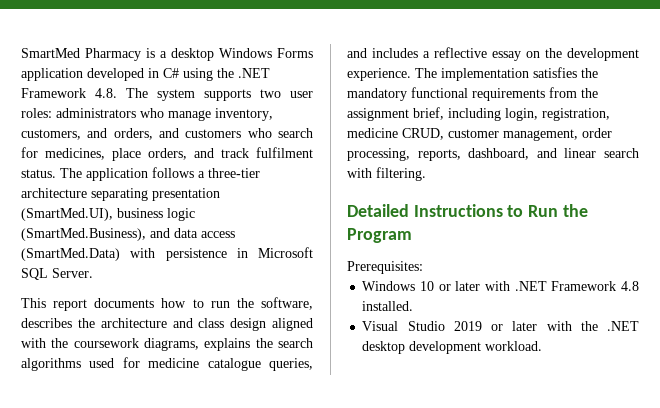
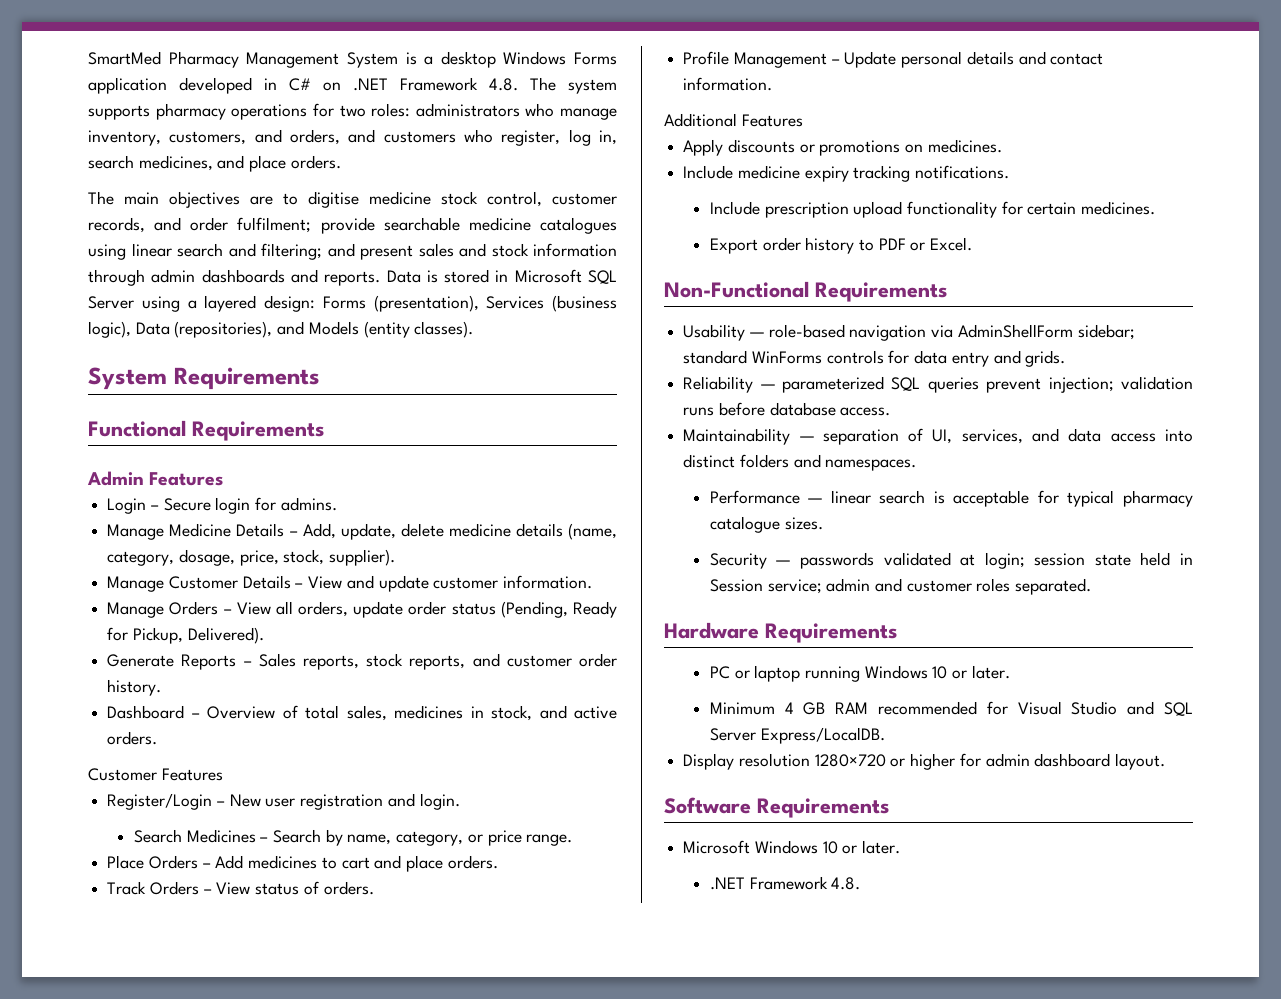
- SmartMed Pharmacy is a desktop Windows Forms application developed in C# using the .NET Framework 4.8. The system supports two user roles: administrators who manage inventory, customers, and orders, and customers who search for medicines, place orders, and track fulfilment status. The application follows a three-tier architecture separating presentation (SmartMed.UI), business logic (SmartMed.Business), and data access (SmartMed.Data) with persistence in Microsoft SQL Server.
- This report documents how to run the software, describes the architecture and class design aligned with the coursework diagrams, explains the search algorithms used for medicine catalogue queries, and includes a reflective essay on the development experience. The implementation satisfies the mandatory functional requirements from the assignment brief, including login, registration, medicine CRUD, customer management, order processing, reports, dashboard, and linear search with filtering.
- Detailed Instructions to Run the Program
- Prerequisites:
- Windows 10 or later with .NET Framework 4.8 installed.
- Visual Studio 2019 or later with the .NET desktop development workload.
+ SmartMed Pharmacy Management System is a desktop Windows Forms application developed in C# on .NET Framework 4.8. The system supports pharmacy operations for two roles: administrators who manage inventory, customers, and orders, and customers who register, log in, search medicines, and place orders.
+ The main objectives are to digitise medicine stock control, customer records, and order fulfilment; provide searchable medicine catalogues using linear search and filtering; and present sales and stock information through admin dashboards and reports. Data is stored in Microsoft SQL Server using a layered design: Forms (presentation), Services (business logic), Data (repositories), and Models (entity classes).
+ System Requirements
+ Functional Requirements
+ Admin Features
+ Login – Secure login for admins.
+ Manage Medicine Details – Add, update, delete medicine details (name, category, dosage, price, stock, supplier).
+ Manage Customer Details – View and update customer information.
+ Manage Orders – View all orders, update order status (Pending, Ready for Pickup, Delivered).
+ Generate Reports – Sales reports, stock reports, and customer order history.
+ Dashboard – Overview of total sales, medicines in stock, and active orders.
+ Customer Features
+ Register/Login – New user registration and login.
+ Search Medicines – Search by name, category, or price range.
+ Place Orders – Add medicines to cart and place orders.
+ Track Orders – View status of orders.
+ Profile Management – Update personal details and contact information.
+ Additional Features
+ Apply discounts or promotions on medicines.
+ Include medicine expiry tracking notifications.
+ Include prescription upload functionality for certain medicines.
+ Export order history to PDF or Excel.
+ Non-Functional Requirements
+ Usability — role-based navigation via AdminShellForm sidebar; standard WinForms controls for data entry and grids.
+ Reliability — parameterized SQL queries prevent injection; validation runs before database access.
+ Maintainability — separation of UI, services, and data access into distinct folders and namespaces.
+ Performance — linear search is acceptable for typical pharmacy catalogue sizes.
+ Security — passwords validated at login; session state held in Session service; admin and customer roles separated.
+ Hardware Requirements
+ PC or laptop running Windows 10 or later.
+ Minimum 4 GB RAM recommended for Visual Studio and SQL Server Express/LocalDB.
+ Display resolution 1280×720 or higher for admin dashboard layout.
+ Software Requirements
+ Microsoft Windows 10 or later.
+ .NET Framework 4.8.

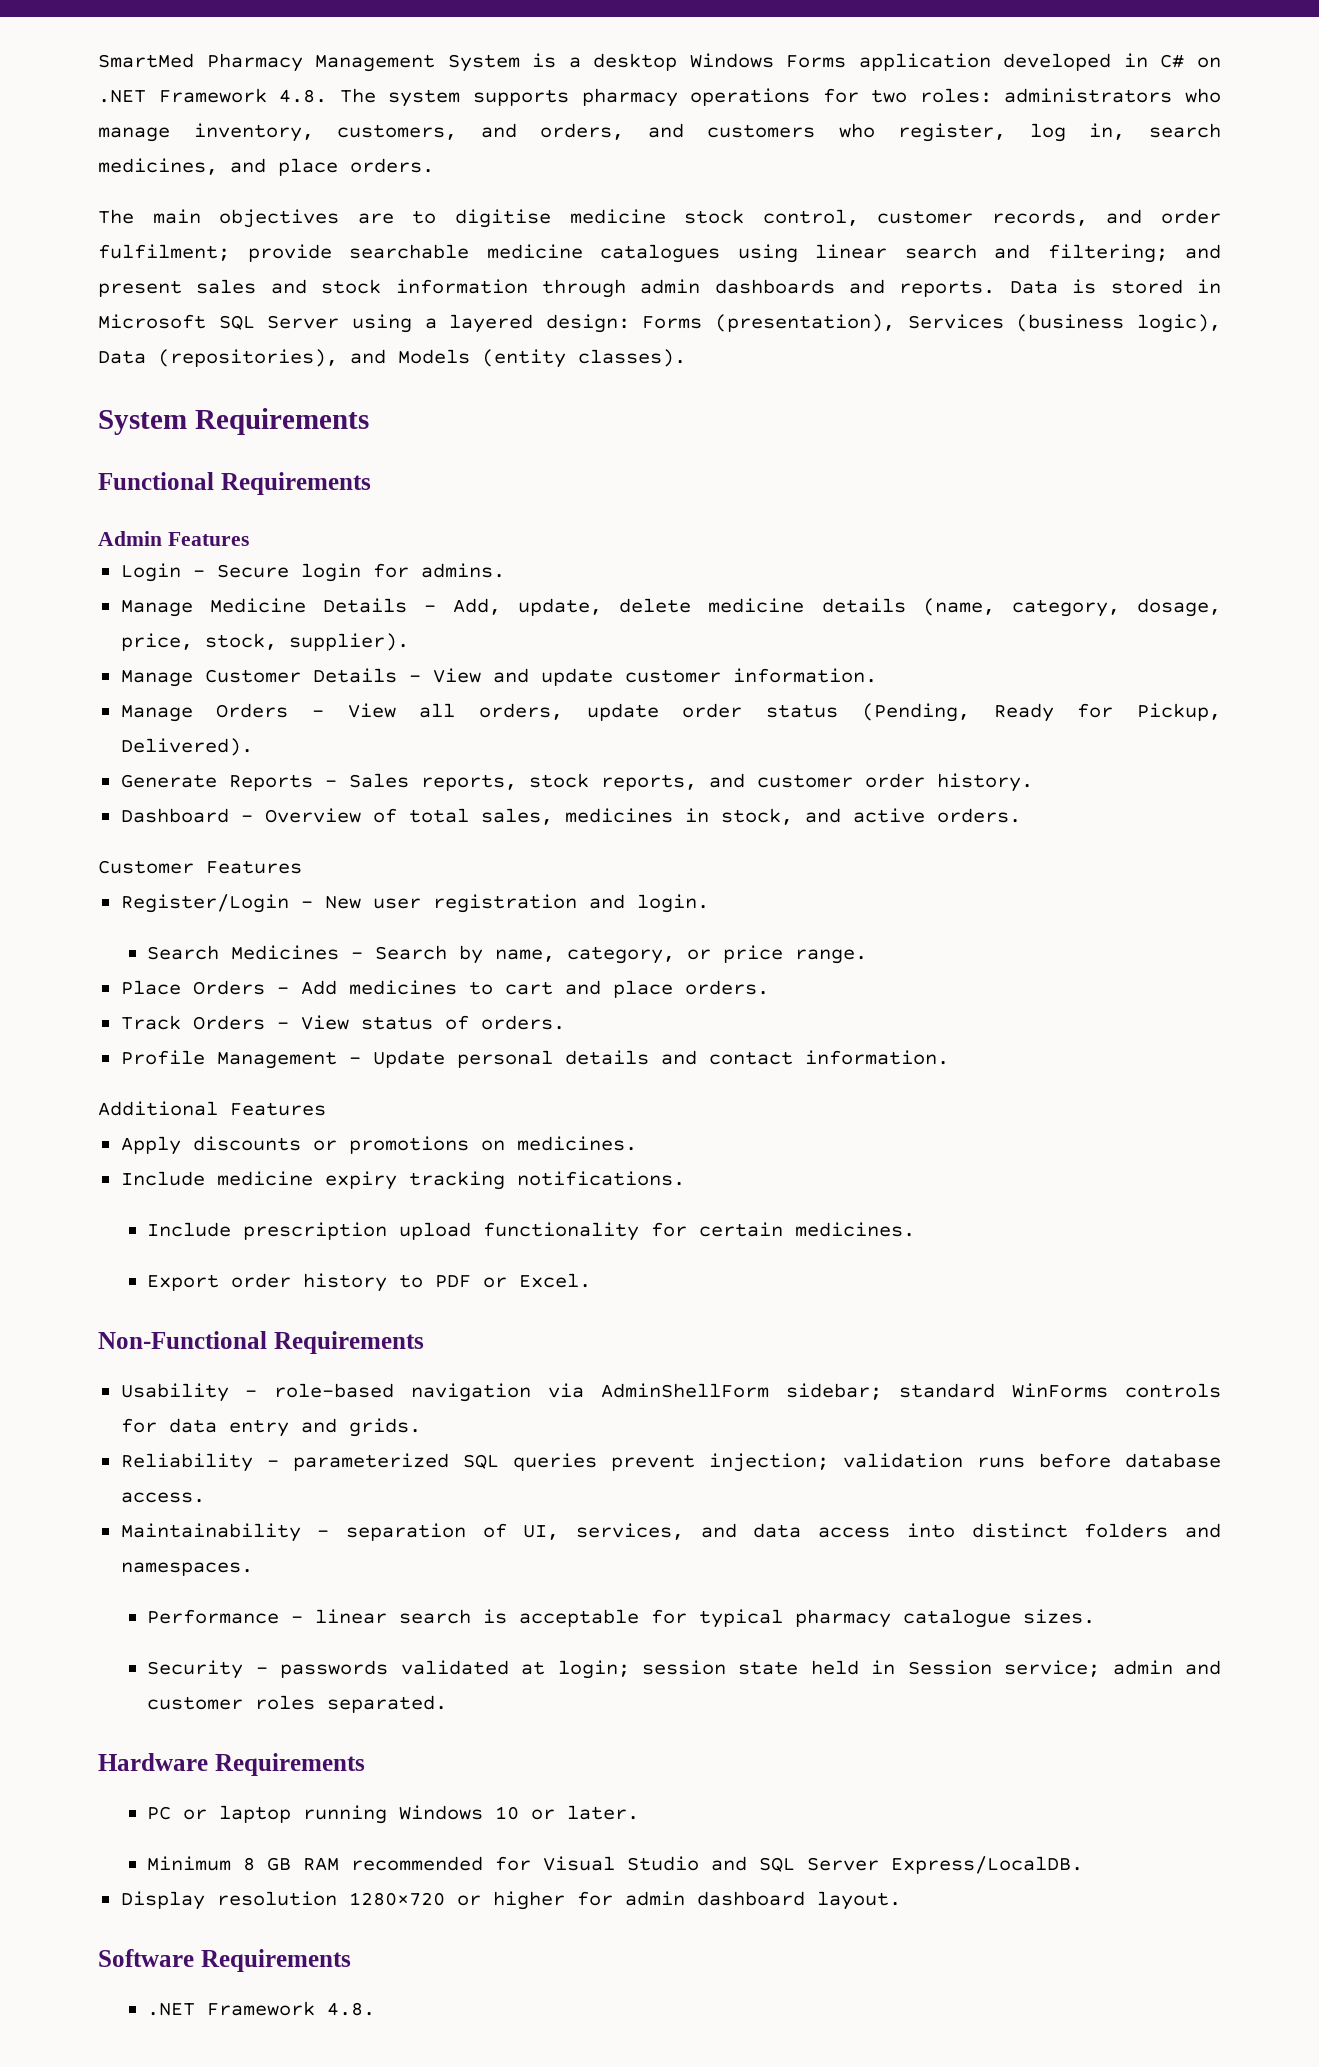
- Usability — role-based navigation via AdminShellForm sidebar; standard WinForms controls for data entry and grids.
+ Usability - role-based navigation via AdminShellForm sidebar; standard WinForms controls for data entry and grids.
- Reliability — parameterized SQL queries prevent injection; validation runs before database access.
+ Reliability - parameterized SQL queries prevent injection; validation runs before database access.
- Maintainability — separation of UI, services, and data access into distinct folders and namespaces.
+ Maintainability - separation of UI, services, and data access into distinct folders and namespaces.
- Performance — linear search is acceptable for typical pharmacy catalogue sizes.
+ Performance - linear search is acceptable for typical pharmacy catalogue sizes.
- Security — passwords validated at login; session state held in Session service; admin and customer roles separated.
+ Security - passwords validated at login; session state held in Session service; admin and customer roles separated.
- Minimum 4 GB RAM recommended for Visual Studio and SQL Server Express/LocalDB.
+ Minimum 8 GB RAM recommended for Visual Studio and SQL Server Express/LocalDB.
- Microsoft Windows 10 or later.

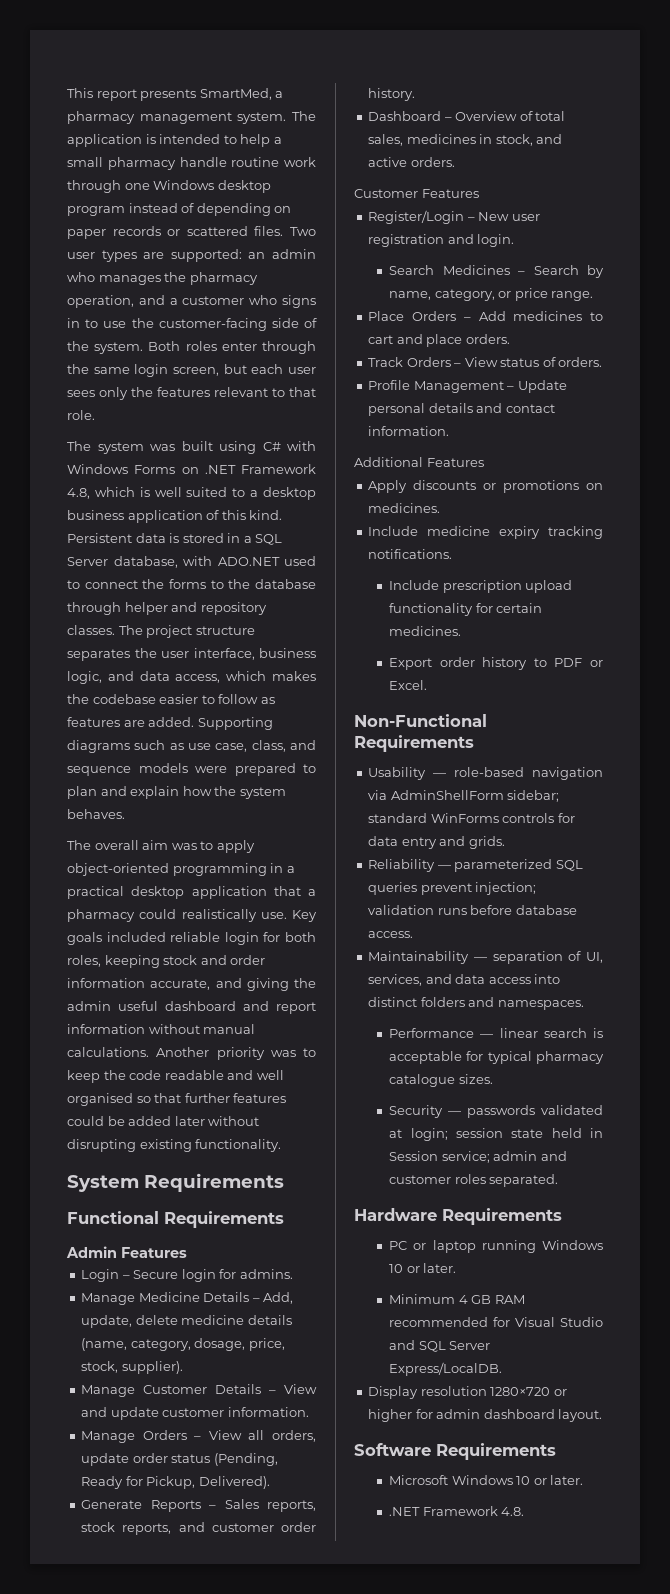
- SmartMed Pharmacy Management System is a desktop Windows Forms application developed in C# on .NET Framework 4.8. The system supports pharmacy operations for two roles: administrators who manage inventory, customers, and orders, and customers who register, log in, search medicines, and place orders.
- The main objectives are to digitise medicine stock control, customer records, and order fulfilment; provide searchable medicine catalogues using linear search and filtering; and present sales and stock information through admin dashboards and reports. Data is stored in Microsoft SQL Server using a layered design: Forms (presentation), Services (business logic), Data (repositories), and Models (entity classes).
+ This report presents SmartMed, a pharmacy management system. The application is intended to help a small pharmacy handle routine work through one Windows desktop program instead of depending on paper records or scattered files. Two user types are supported: an admin who manages the pharmacy operation, and a customer who signs in to use the customer-facing side of the system. Both roles enter through the same login screen, but each user sees only the features relevant to that role.
+ The system was built using C# with Windows Forms on .NET Framework 4.8, which is well suited to a desktop business application of this kind. Persistent data is stored in a SQL Server database, with ADO.NET used to connect the forms to the database through helper and repository classes. The project structure separates the user interface, business logic, and data access, which makes the codebase easier to follow as features are added. Supporting diagrams such as use case, class, and sequence models were prepared to plan and explain how the system behaves.
+ The overall aim was to apply object-oriented programming in a practical desktop application that a pharmacy could realistically use. Key goals included reliable login for both roles, keeping stock and order information accurate, and giving the admin useful dashboard and report information without manual calculations. Another priority was to keep the code readable and well organised so that further features could be added later without disrupting existing functionality.
- Usability - role-based navigation via AdminShellForm sidebar; standard WinForms controls for data entry and grids.
+ Usability — role-based navigation via AdminShellForm sidebar; standard WinForms controls for data entry and grids.
- Reliability - parameterized SQL queries prevent injection; validation runs before database access.
+ Reliability — parameterized SQL queries prevent injection; validation runs before database access.
- Maintainability - separation of UI, services, and data access into distinct folders and namespaces.
+ Maintainability — separation of UI, services, and data access into distinct folders and namespaces.
- Performance - linear search is acceptable for typical pharmacy catalogue sizes.
+ Performance — linear search is acceptable for typical pharmacy catalogue sizes.
- Security - passwords validated at login; session state held in Session service; admin and customer roles separated.
+ Security — passwords validated at login; session state held in Session service; admin and customer roles separated.
- Minimum 8 GB RAM recommended for Visual Studio and SQL Server Express/LocalDB.
+ Minimum 4 GB RAM recommended for Visual Studio and SQL Server Express/LocalDB.
+ Microsoft Windows 10 or later.

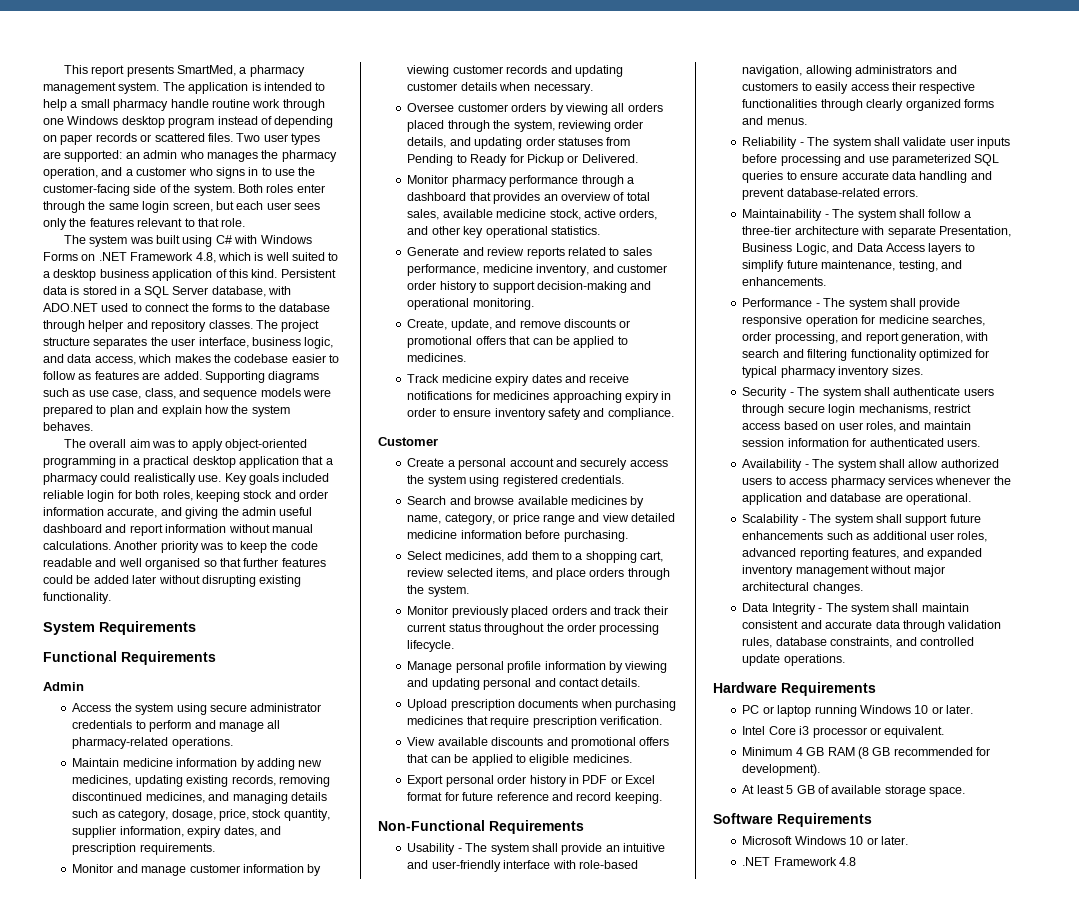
- Admin Features
- Login – Secure login for admins.
- Manage Medicine Details – Add, update, delete medicine details (name, category, dosage, price, stock, supplier).
- Manage Customer Details – View and update customer information.
- Manage Orders – View all orders, update order status (Pending, Ready for Pickup, Delivered).
- Generate Reports – Sales reports, stock reports, and customer order history.
- Dashboard – Overview of total sales, medicines in stock, and active orders.
- Customer Features
- Register/Login – New user registration and login.
- Search Medicines – Search by name, category, or price range.
- Place Orders – Add medicines to cart and place orders.
- Track Orders – View status of orders.
- Profile Management – Update personal details and contact information.
- Additional Features
- Apply discounts or promotions on medicines.
- Include medicine expiry tracking notifications.
- Include prescription upload functionality for certain medicines.
+ Admin
+ Access the system using secure administrator credentials to perform and manage all pharmacy-related operations.
+ Maintain medicine information by adding new medicines, updating existing records, removing discontinued medicines, and managing details such as category, dosage, price, stock quantity, supplier information, expiry dates, and prescription requirements.
+ Monitor and manage customer information by viewing customer records and updating customer details when necessary.
+ Oversee customer orders by viewing all orders placed through the system, reviewing order details, and updating order statuses from Pending to Ready for Pickup or Delivered.
+ Monitor pharmacy performance through a dashboard that provides an overview of total sales, available medicine stock, active orders, and other key operational statistics.
+ Generate and review reports related to sales performance, medicine inventory, and customer order history to support decision-making and operational monitoring.
+ Create, update, and remove discounts or promotional offers that can be applied to medicines.
+ Track medicine expiry dates and receive notifications for medicines approaching expiry in order to ensure inventory safety and compliance.
+ Customer
+ Create a personal account and securely access the system using registered credentials.
+ Search and browse available medicines by name, category, or price range and view detailed medicine information before purchasing.
+ Select medicines, add them to a shopping cart, review selected items, and place orders through the system.
+ Monitor previously placed orders and track their current status throughout the order processing lifecycle.
+ Manage personal profile information by viewing and updating personal and contact details.
+ Upload prescription documents when purchasing medicines that require prescription verification.
+ View available discounts and promotional offers that can be applied to eligible medicines.
- Export order history to PDF or Excel.
+ Export personal order history in PDF or Excel format for future reference and record keeping.
  Non-Functional Requirements
- Usability — role-based navigation via AdminShellForm sidebar; standard WinForms controls for data entry and grids.
- Reliability — parameterized SQL queries prevent injection; validation runs before database access.
- Maintainability — separation of UI, services, and data access into distinct folders and namespaces.
- Performance — linear search is acceptable for typical pharmacy catalogue sizes.
+ Usability - The system shall provide an intuitive and user-friendly interface with role-based navigation, allowing administrators and customers to easily access their respective functionalities through clearly organized forms and menus.
+ Reliability - The system shall validate user inputs before processing and use parameterized SQL queries to ensure accurate data handling and prevent database-related errors.
+ Maintainability - The system shall follow a three-tier architecture with separate Presentation, Business Logic, and Data Access layers to simplify future maintenance, testing, and enhancements.
+ Performance - The system shall provide responsive operation for medicine searches, order processing, and report generation, with search and filtering functionality optimized for typical pharmacy inventory sizes.
- Security — passwords validated at login; session state held in Session service; admin and customer roles separated.
+ Security - The system shall authenticate users through secure login mechanisms, restrict access based on user roles, and maintain session information for authenticated users.
+ Availability - The system shall allow authorized users to access pharmacy services whenever the application and database are operational.
+ Scalability - The system shall support future enhancements such as additional user roles, advanced reporting features, and expanded inventory management without major architectural changes.
+ Data Integrity - The system shall maintain consistent and accurate data through validation rules, database constraints, and controlled update operations.
- Minimum 4 GB RAM recommended for Visual Studio and SQL Server Express/LocalDB.
- Display resolution 1280×720 or higher for admin dashboard layout.
+ Intel Core i3 processor or equivalent.
+ Minimum 4 GB RAM (8 GB recommended for development).
+ At least 5 GB of available storage space.
- .NET Framework 4.8.
+ .NET Framework 4.8

